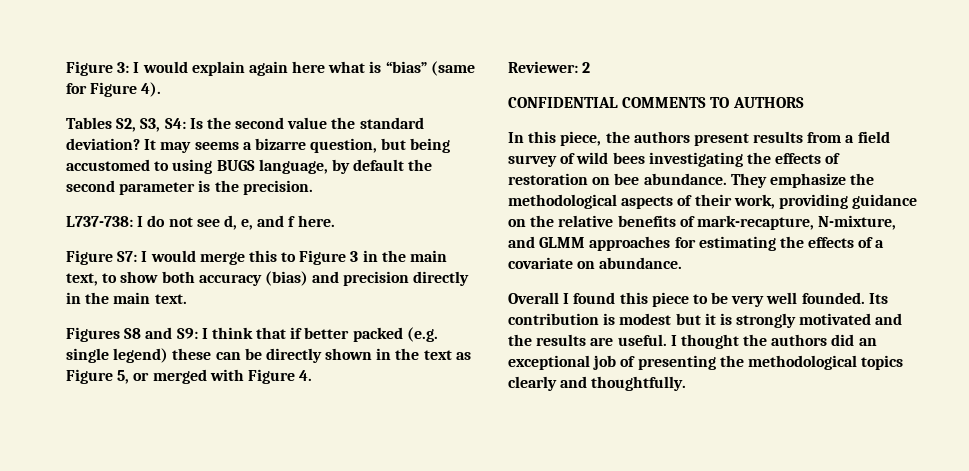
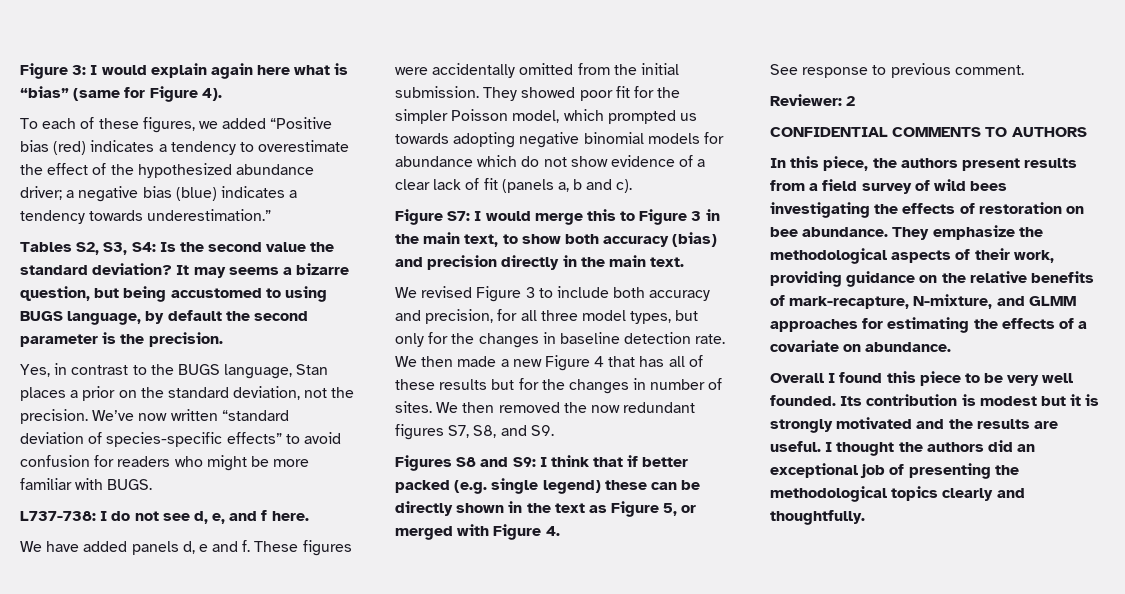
+ To each of these figures, we added “Positive bias (red) indicates a tendency to overestimate the effect of the hypothesized abundance driver; a negative bias (blue) indicates a tendency towards underestimation.”
+ Yes, in contrast to the BUGS language, Stan places a prior on the standard deviation, not the precision. We’ve now written “standard deviation of species-specific effects” to avoid confusion for readers who might be more familiar with BUGS.
+ We have added panels d, e and f. These figures were accidentally omitted from the initial submission. They showed poor fit for the simpler Poisson model, which prompted us towards adopting negative binomial models for abundance which do not show evidence of a clear lack of fit (panels a, b and c).
+ We revised Figure 3 to include both accuracy and precision, for all three model types, but only for the changes in baseline detection rate. We then made a new Figure 4 that has all of these results but for the changes in number of sites. We then removed the now redundant figures S7, S8, and S9.
+ See response to previous comment.

